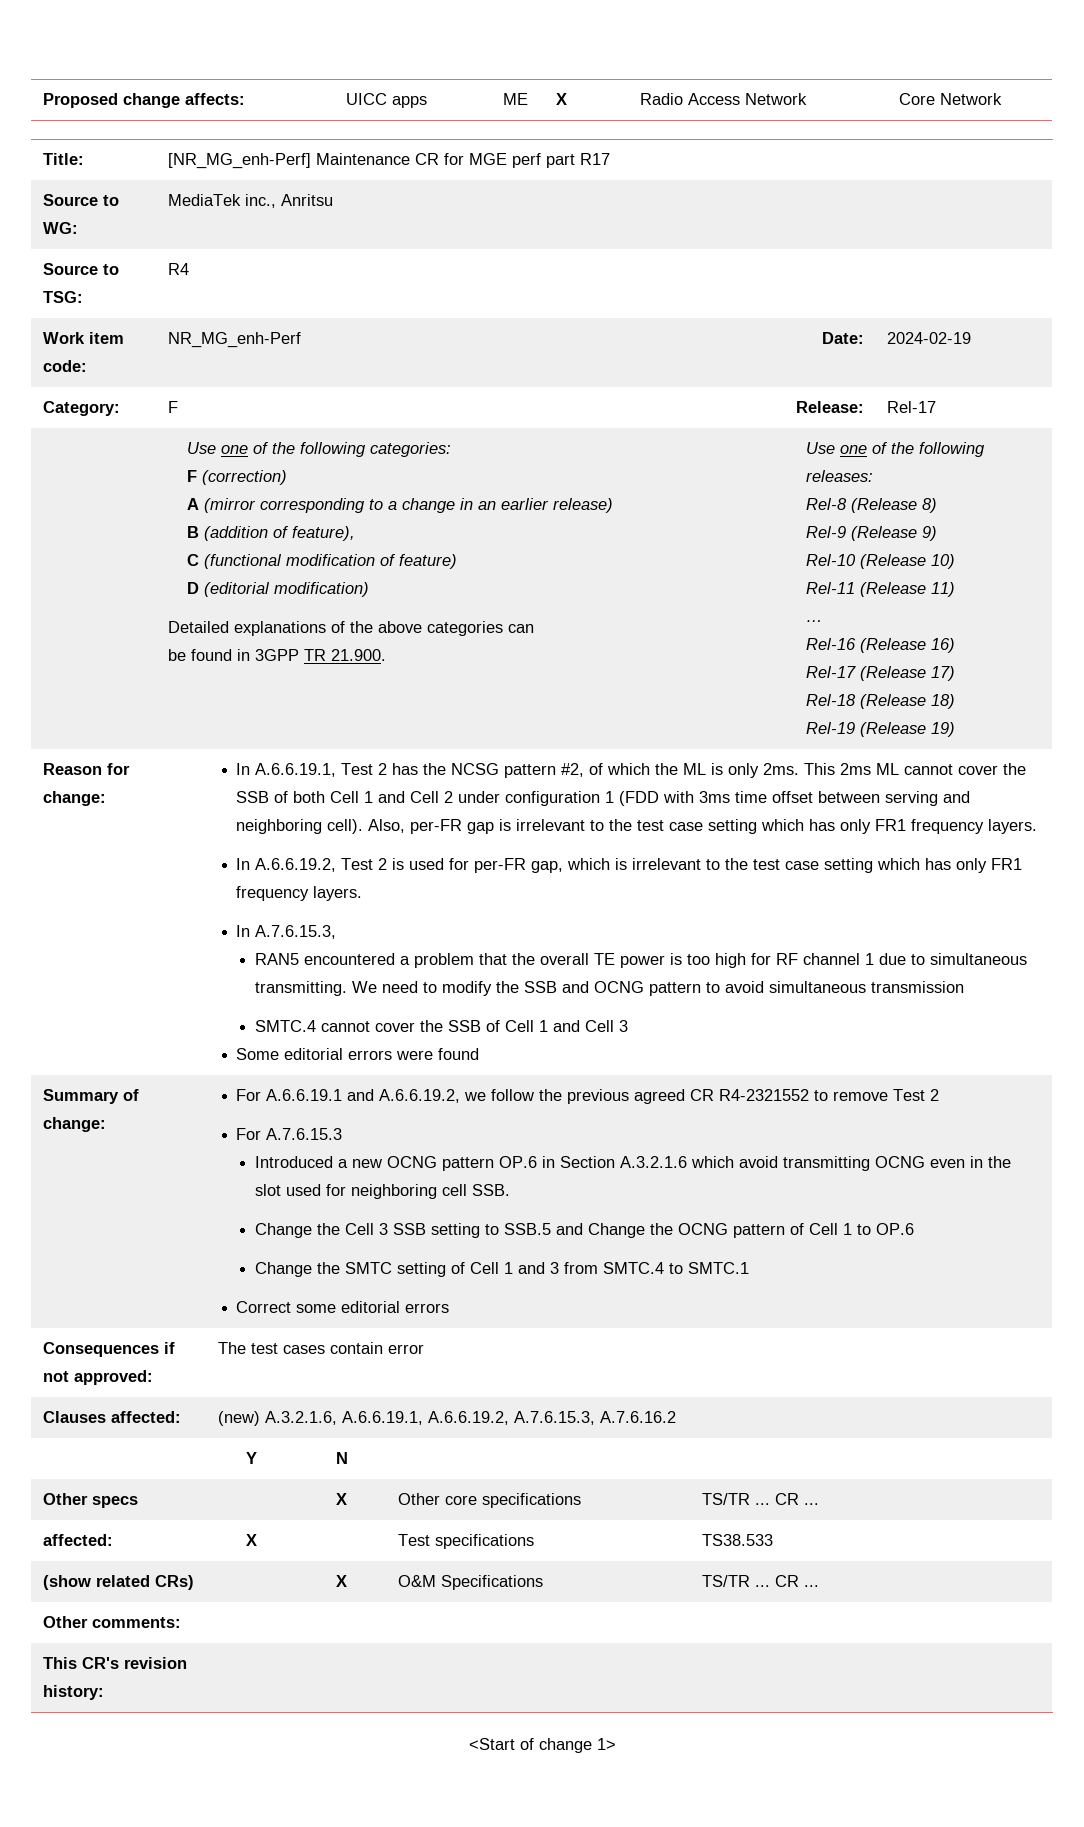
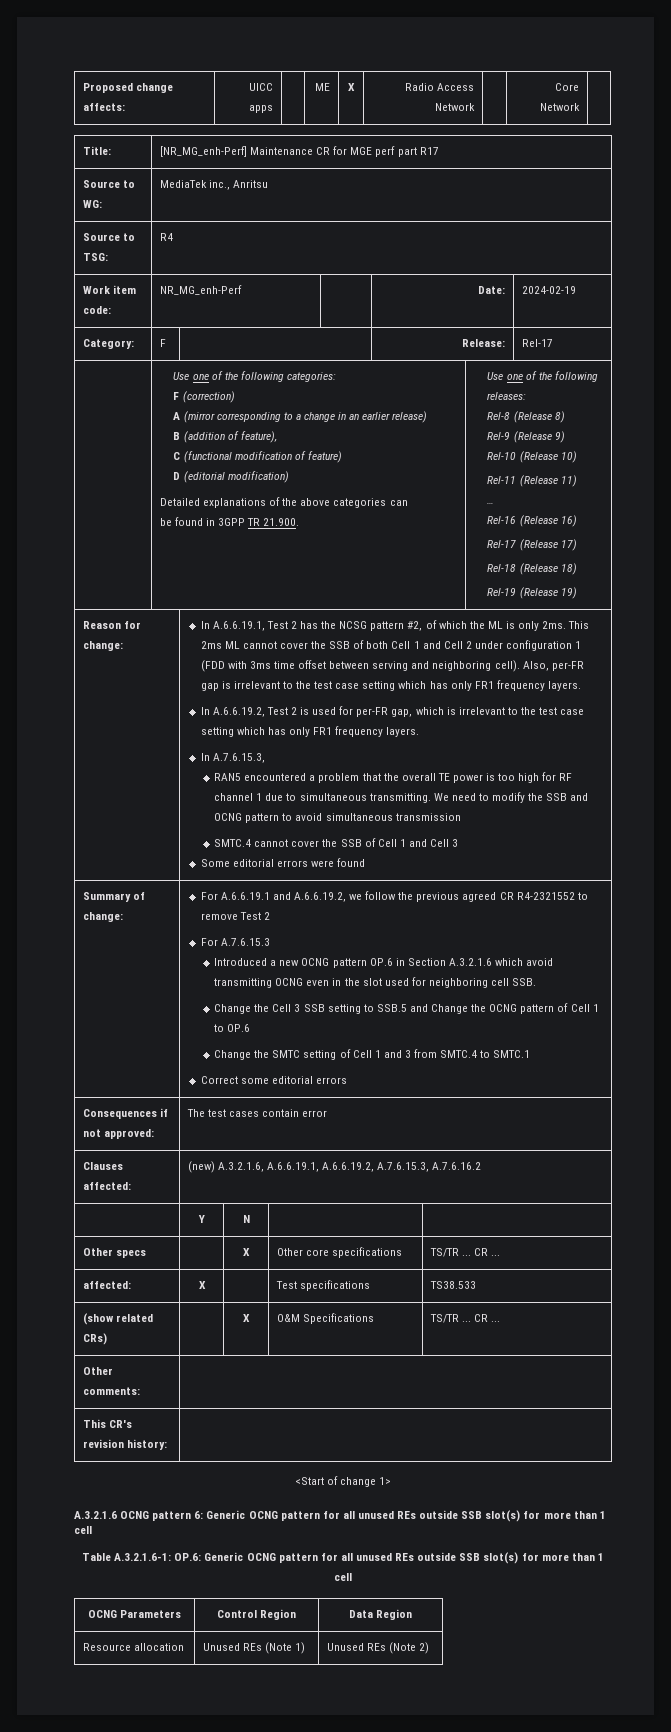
+ A.3.2.1.6 OCNG pattern 6: Generic OCNG pattern for all unused REs outside SSB slot(s) for more than 1 cell
+ Table A.3.2.1.6-1: OP.6: Generic OCNG pattern for all unused REs outside SSB slot(s) for more than 1 cell
+ OCNG Parameters | Control Region | Data Region
+ Resource allocation | Unused REs (Note 1) | Unused REs (Note 2)

